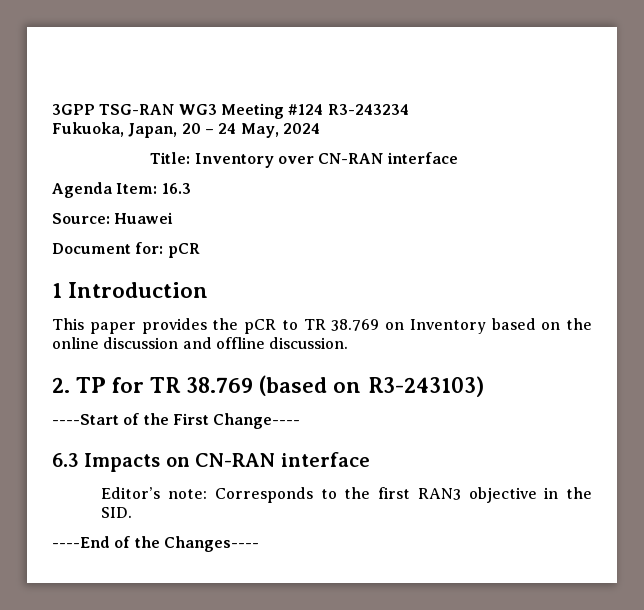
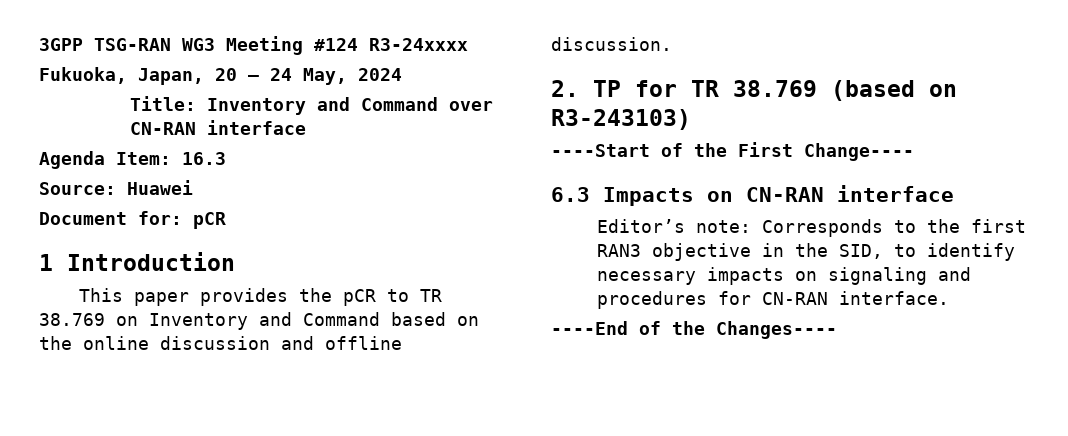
- 3GPP TSG-RAN WG3 Meeting #124 R3-243234
+ 3GPP TSG-RAN WG3 Meeting #124 R3-24xxxx
- Title: Inventory over CN-RAN interface
+ Title: Inventory and Command over CN-RAN interface
- This paper provides the pCR to TR 38.769 on Inventory based on the online discussion and offline discussion.
+ This paper provides the pCR to TR 38.769 on Inventory and Command based on the online discussion and offline discussion.
- Editor’s note: Corresponds to the first RAN3 objective in the SID.
+ Editor’s note: Corresponds to the first RAN3 objective in the SID, to identify necessary impacts on signaling and procedures for CN-RAN interface.

